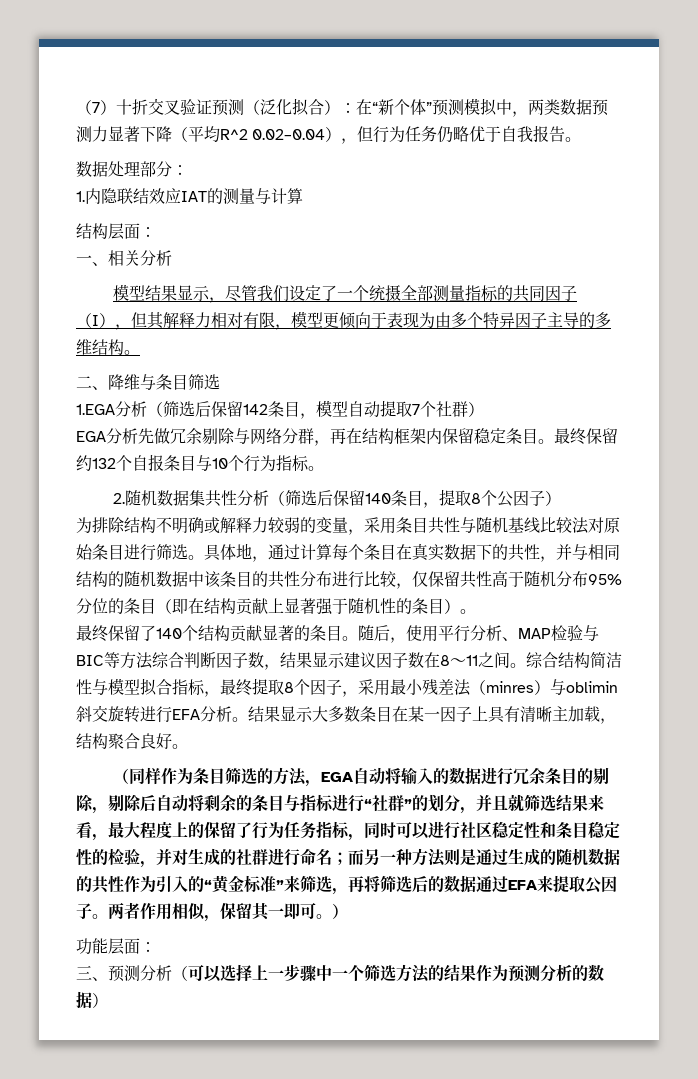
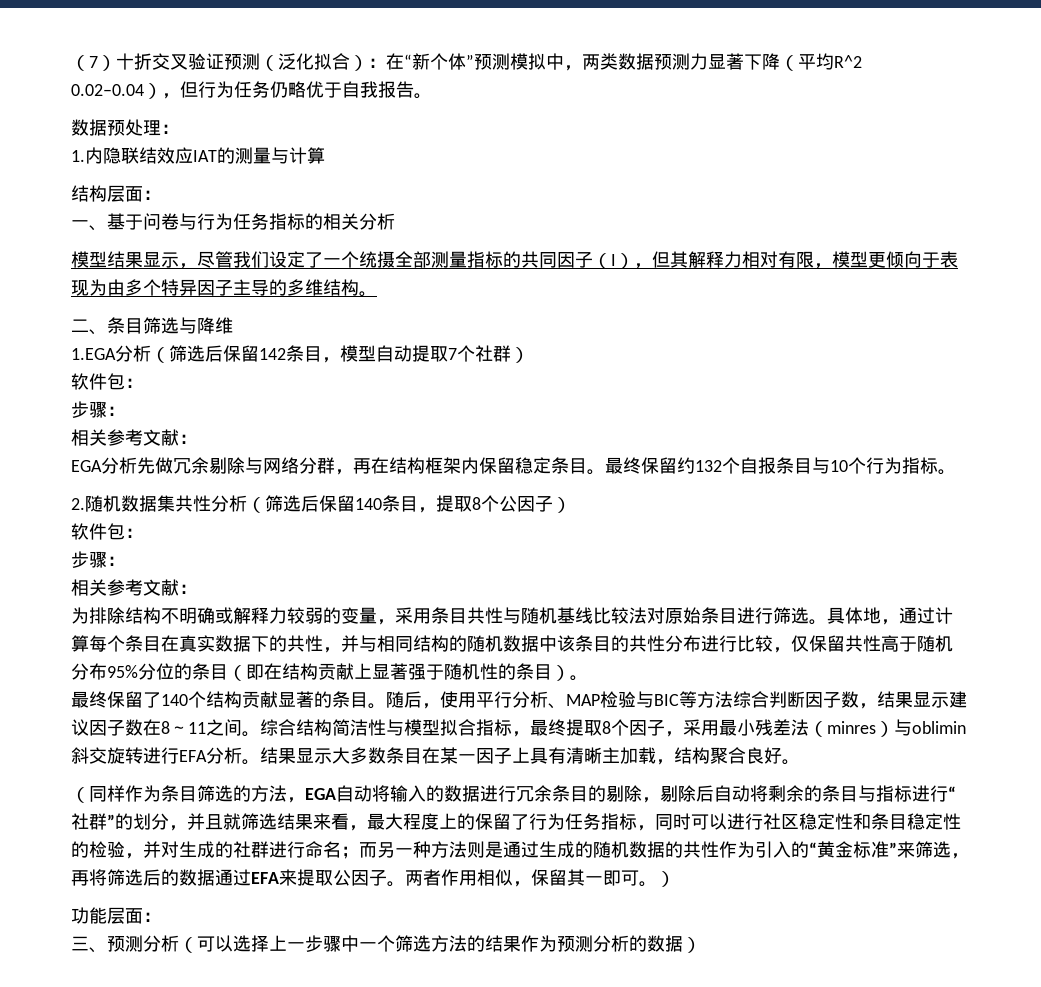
- 数据处理部分：
+ 数据预处理：
- 一、相关分析
+ 一、基于问卷与行为任务指标的相关分析
- 二、降维与条目筛选
+ 二、条目筛选与降维
  1.EGA分析（筛选后保留142条目，模型自动提取7个社群）
+ 软件包：
+ 步骤：
+ 相关参考文献：
  2.随机数据集共性分析（筛选后保留140条目，提取8个公因子）
+ 软件包：
+ 步骤：
+ 相关参考文献：

